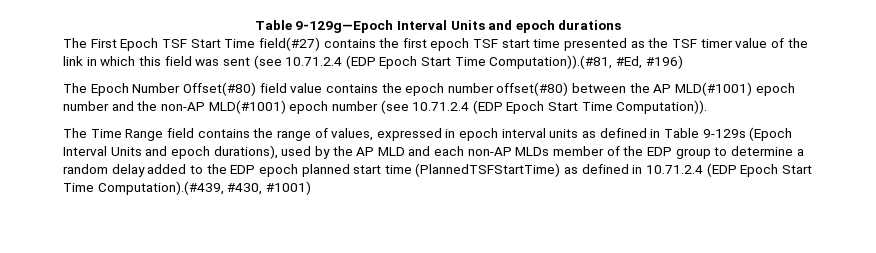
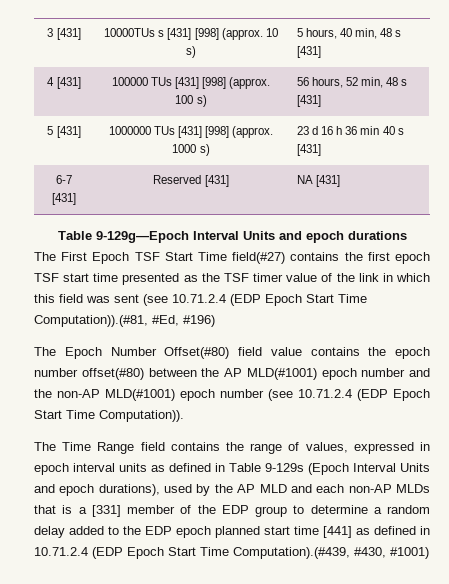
+ 3 [431] | 10000TUs s [431] [998] (approx. 10 s) | 5 hours, 40 min, 48 s [431]
+ 4 [431] | 100000 TUs [431] [998] (approx. 100 s) | 56 hours, 52 min, 48 s [431]
+ 5 [431] | 1000000 TUs [431] [998] (approx. 1000 s) | 23 d 16 h 36 min 40 s [431]
+ 6-7 [431] | Reserved [431] | NA [431]
- The Time Range field contains the range of values, expressed in epoch interval units as defined in Table 9-129s (Epoch Interval Units and epoch durations), used by the AP MLD and each non-AP MLDs member of the EDP group to determine a random delay added to the EDP epoch planned start time (PlannedTSFStartTime) as defined in 10.71.2.4 (EDP Epoch Start Time Computation).(#439, #430, #1001)
+ The Time Range field contains the range of values, expressed in epoch interval units as defined in Table 9-129s (Epoch Interval Units and epoch durations), used by the AP MLD and each non-AP MLDs that is a [331] member of the EDP group to determine a random delay added to the EDP epoch planned start time [441] as defined in 10.71.2.4 (EDP Epoch Start Time Computation).(#439, #430, #1001)

